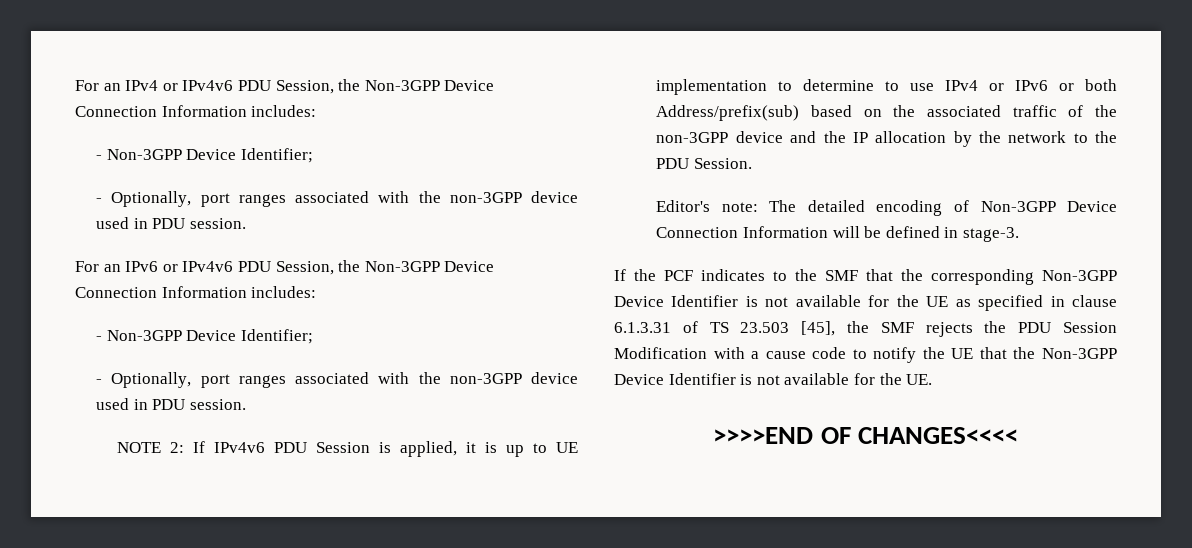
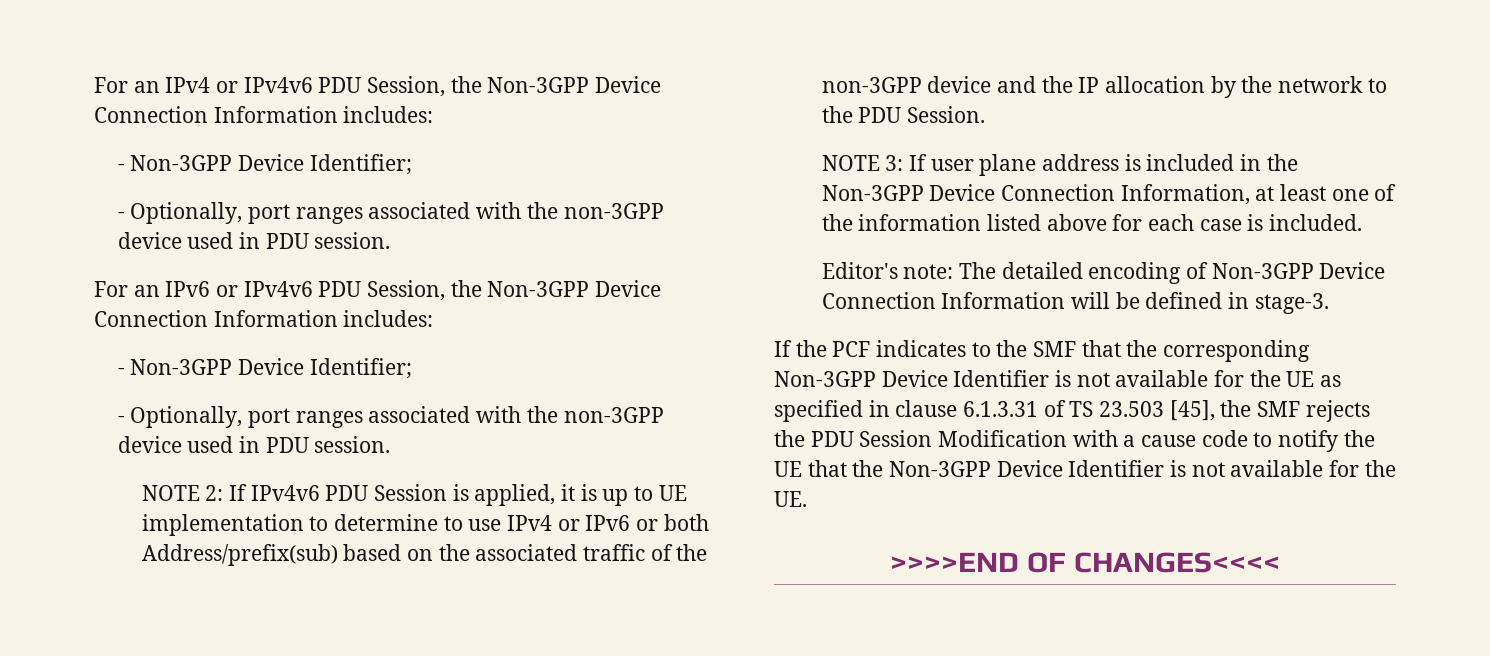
+ NOTE 3: If user plane address is included in the Non-3GPP Device Connection Information, at least one of the information listed above for each case is included.

